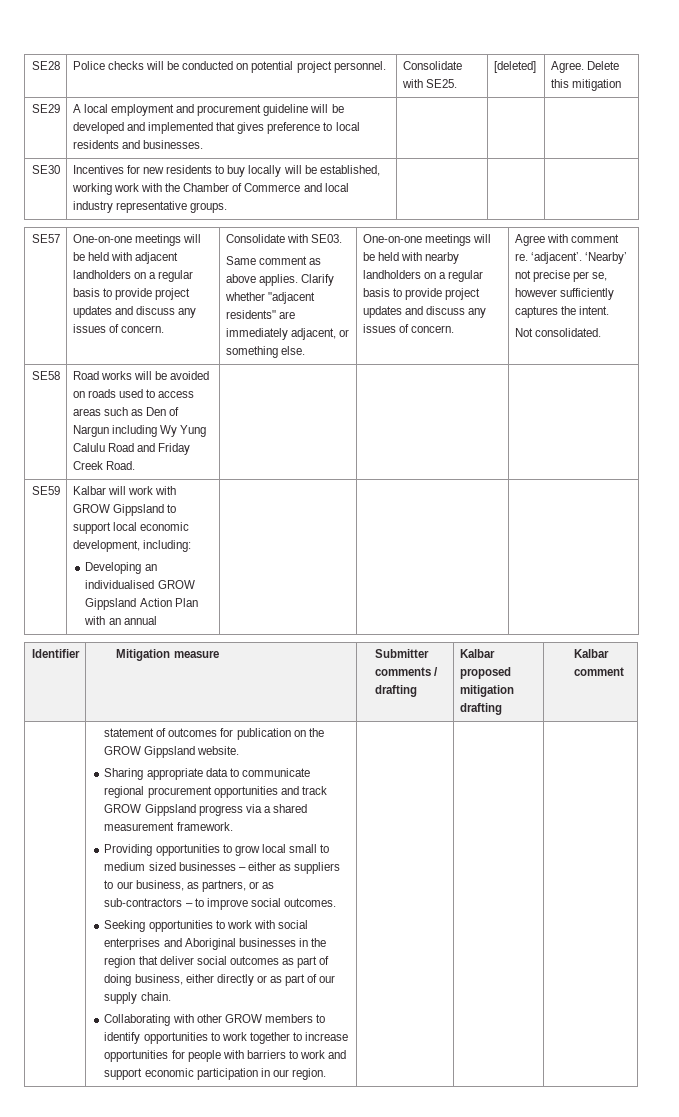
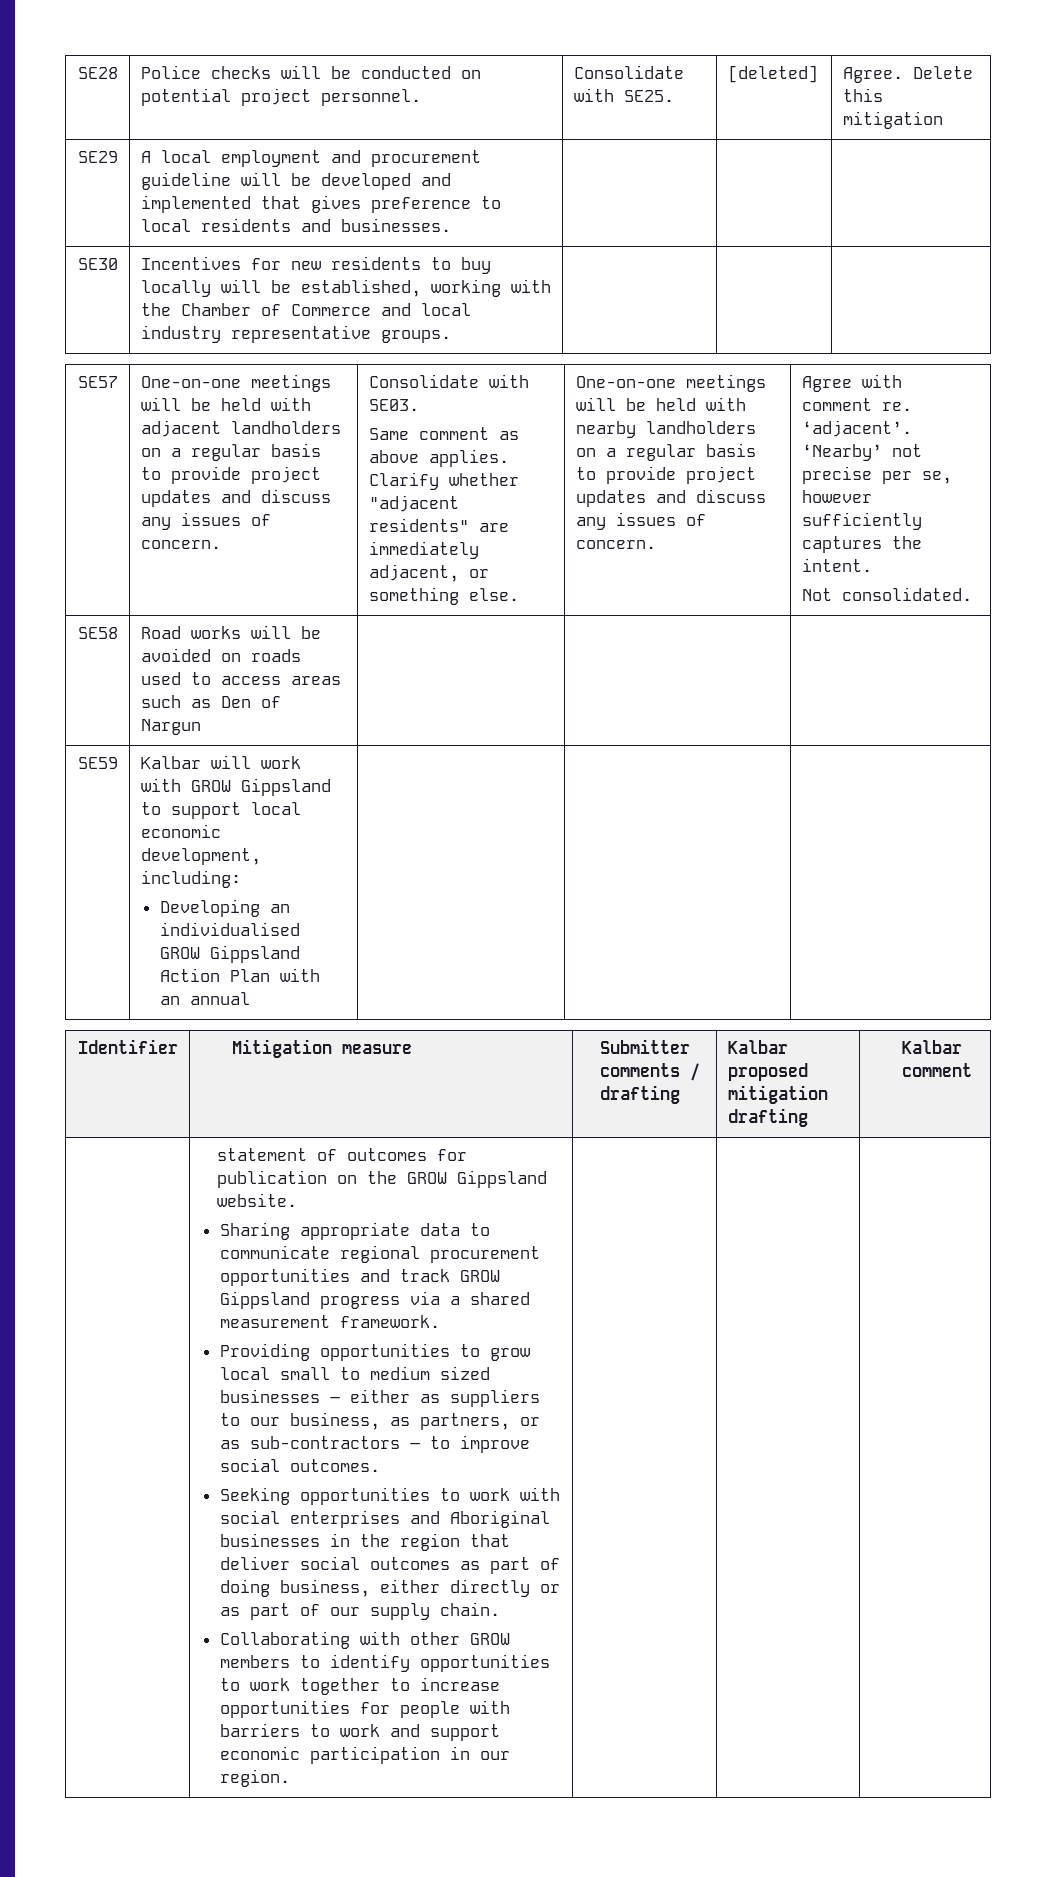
- SE30 | Incentives for new residents to buy locally will be established, working work with the Chamber of Commerce and local industry representative groups. | | |
+ SE30 | Incentives for new residents to buy locally will be established, working with the Chamber of Commerce and local industry representative groups. | | |
- SE58 | Road works will be avoided on roads used to access areas such as Den of Nargun including Wy Yung Calulu Road and Friday Creek Road. | | |
+ SE58 | Road works will be avoided on roads used to access areas such as Den of Nargun | | |

